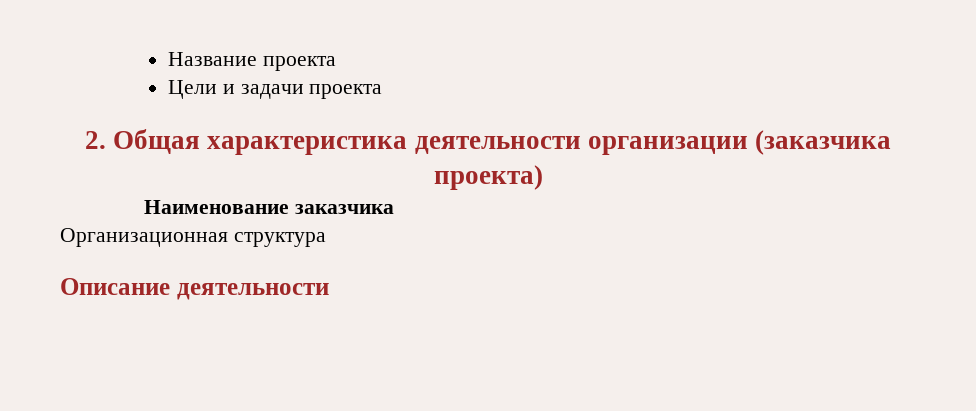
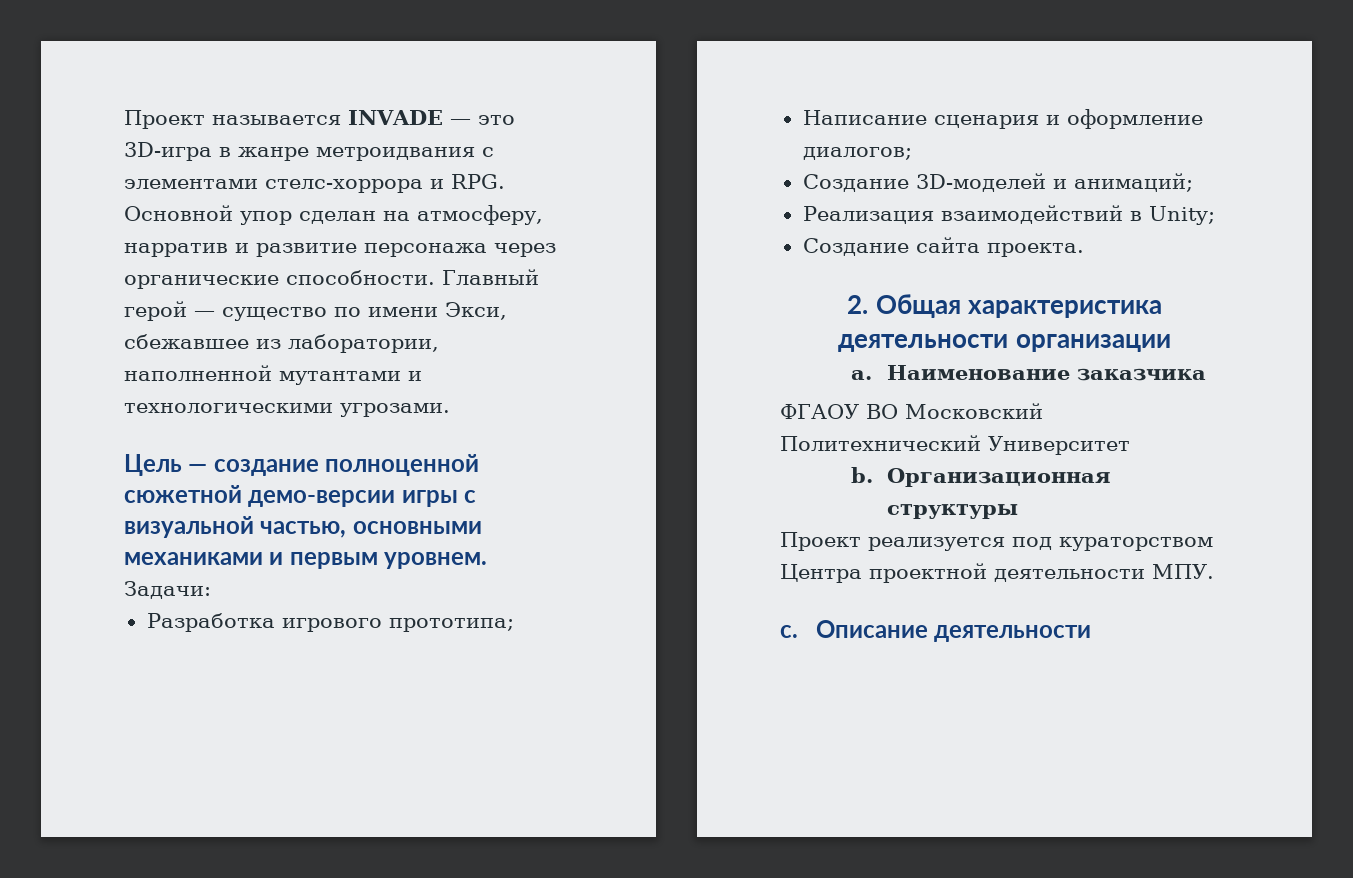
- Название проекта
- Цели и задачи проекта
+ Проект называется INVADE — это 3D-игра в жанре метроидвания с элементами стелс-хоррора и RPG. Основной упор сделан на атмосферу, нарратив и развитие персонажа через органические способности. Главный герой — существо по имени Экси, сбежавшее из лаборатории, наполненной мутантами и технологическими угрозами.
+ Цель — создание полноценной сюжетной демо-версии игры с визуальной частью, основными механиками и первым уровнем.
+ Задачи:
+ Разработка игрового прототипа;
+ Написание сценария и оформление диалогов;
+ Создание 3D-моделей и анимаций;
+ Реализация взаимодействий в Unity;
+ Создание сайта проекта.
- 2. Общая характеристика деятельности организации (заказчика проекта)
- Наименование заказчика
+ 2. Общая характеристика деятельности организации
+ a. Наименование заказчика
- Организационная структура
- Описание деятельности
+ ФГАОУ ВО Московский Политехнический Университет
+ b. Организационная структуры
+ Проект реализуется под кураторством Центра проектной деятельности МПУ.
+ c. Описание деятельности

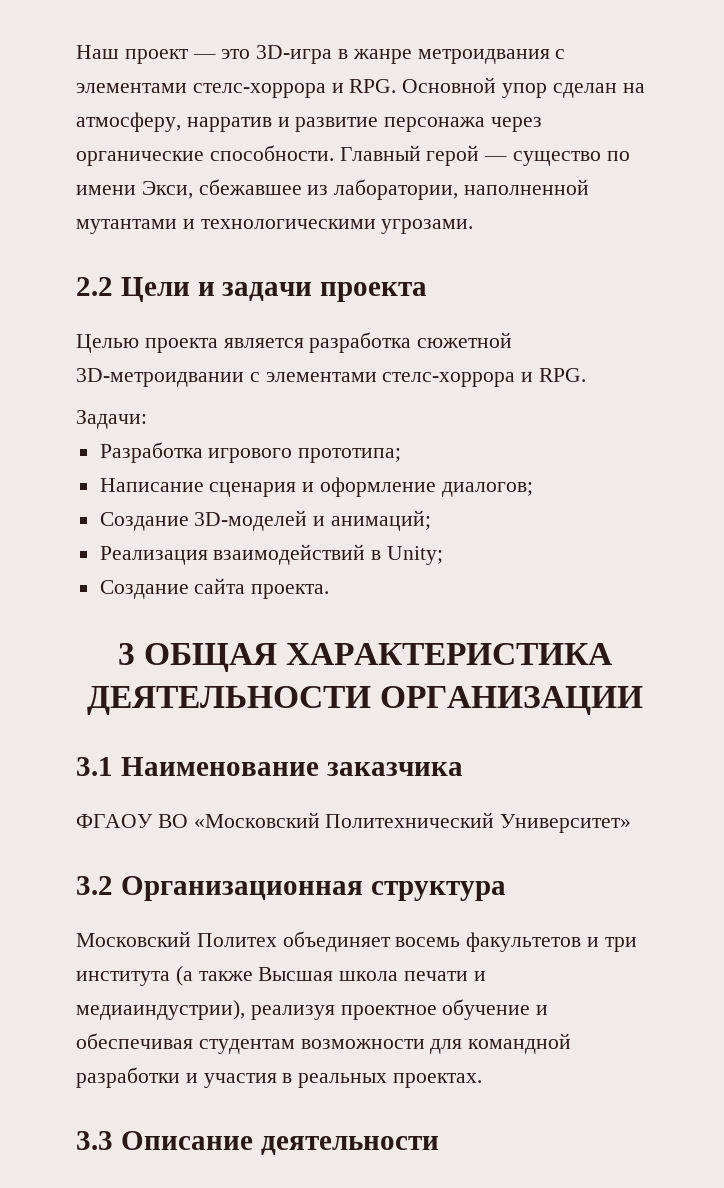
- Проект называется INVADE — это 3D-игра в жанре метроидвания с элементами стелс-хоррора и RPG. Основной упор сделан на атмосферу, нарратив и развитие персонажа через органические способности.
+ Наш проект — это 3D-игра в жанре метроидвания с элементами стелс-хоррора и RPG. Основной упор сделан на атмосферу, нарратив и развитие персонажа через органические способности.
- Цель — создание полноценной сюжетной демо-версии игры с визуальной частью, основными механиками и первым уровнем.
+ 2.2 Цели и задачи проекта
+ Целью проекта является разработка сюжетной 3D-метроидвании с элементами стелс-хоррора и RPG.
- 2. Общая характеристика деятельности организации
- a. Наименование заказчика
- ФГАОУ ВО Московский Политехнический Университет
- b. Организационная структуры
- Проект реализуется под кураторством Центра проектной деятельности МПУ.
- c. Описание деятельности
+ 3 ОБЩАЯ ХАРАКТЕРИСТИКА ДЕЯТЕЛЬНОСТИ ОРГАНИЗАЦИИ
+ 3.1 Наименование заказчика
+ ФГАОУ ВО «Московский Политехнический Университет»
+ 3.2 Организационная структура
+ Московский Политех объединяет восемь факультетов и три института (а также Высшая школа печати и медиаиндустрии), реализуя проектное обучение и обеспечивая студентам возможности для командной разработки и участия в реальных проектах.
+ 3.3 Описание деятельности

